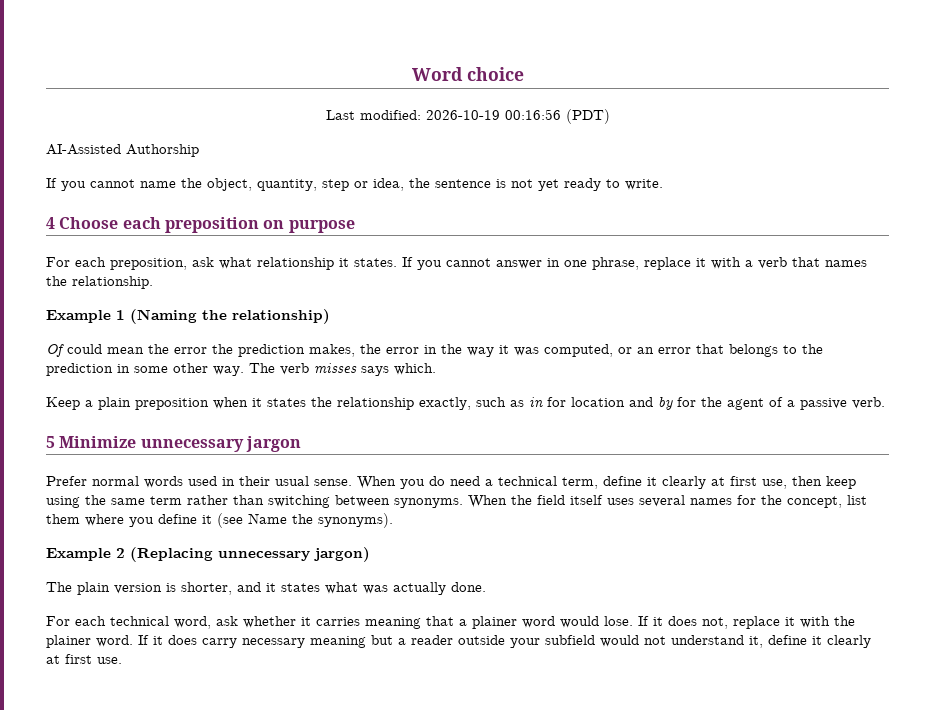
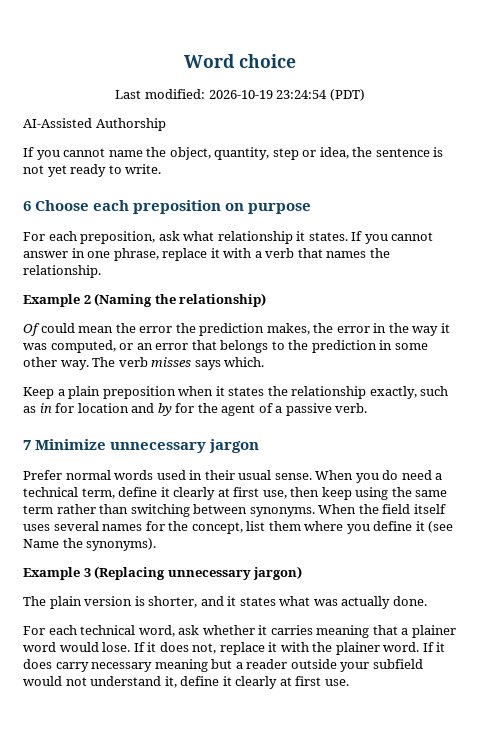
- Last modified: 2026-10-19 00:16:56 (PDT)
+ Last modified: 2026-10-19 23:24:54 (PDT)
- 4 Choose each preposition on purpose
+ 6 Choose each preposition on purpose
- Example 1 (Naming the relationship)
+ Example 2 (Naming the relationship)
- 5 Minimize unnecessary jargon
+ 7 Minimize unnecessary jargon
- Example 2 (Replacing unnecessary jargon)
+ Example 3 (Replacing unnecessary jargon)

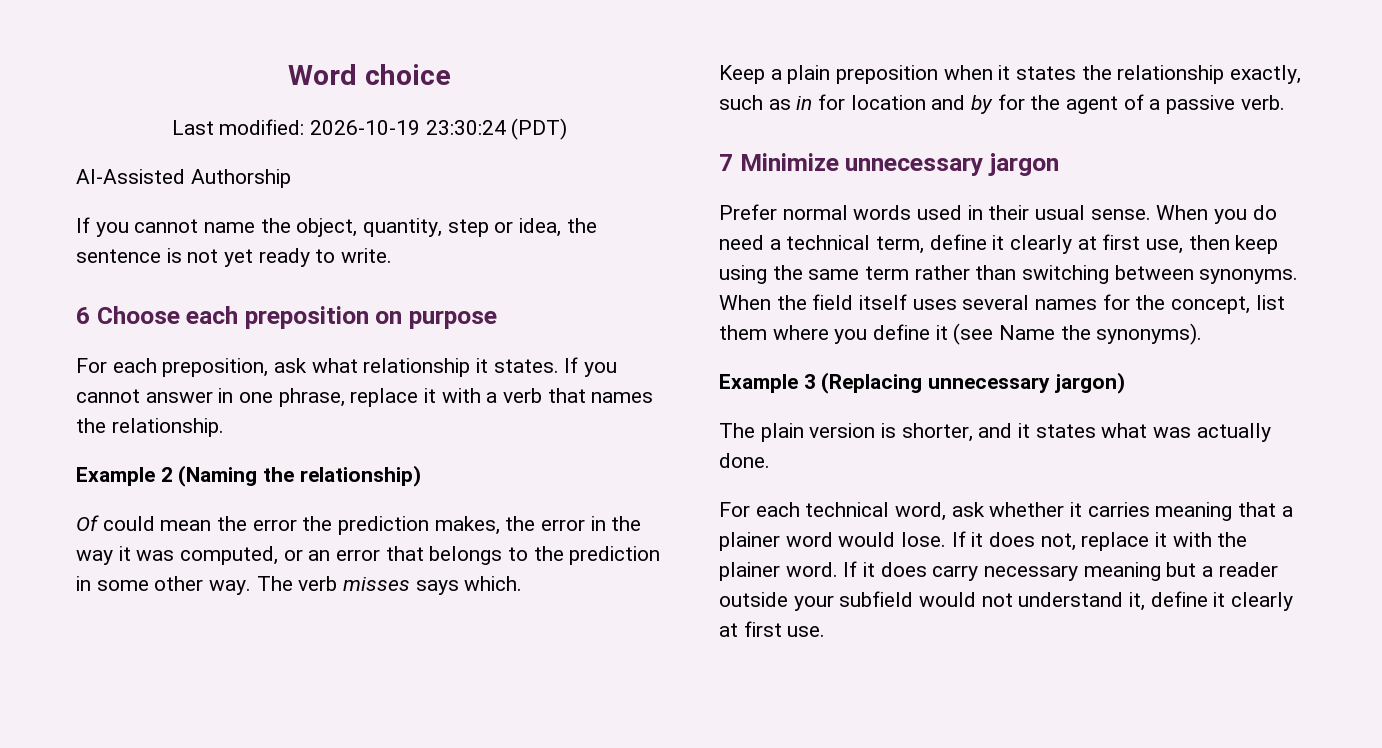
- Last modified: 2026-10-19 23:24:54 (PDT)
+ Last modified: 2026-10-19 23:30:24 (PDT)

